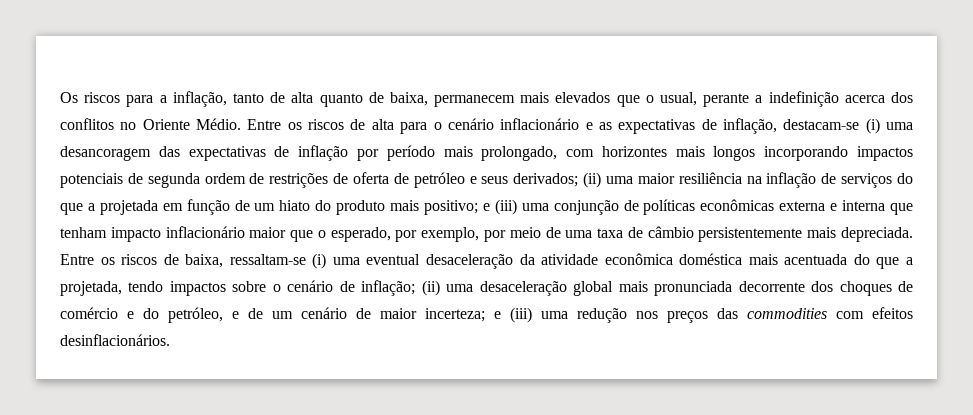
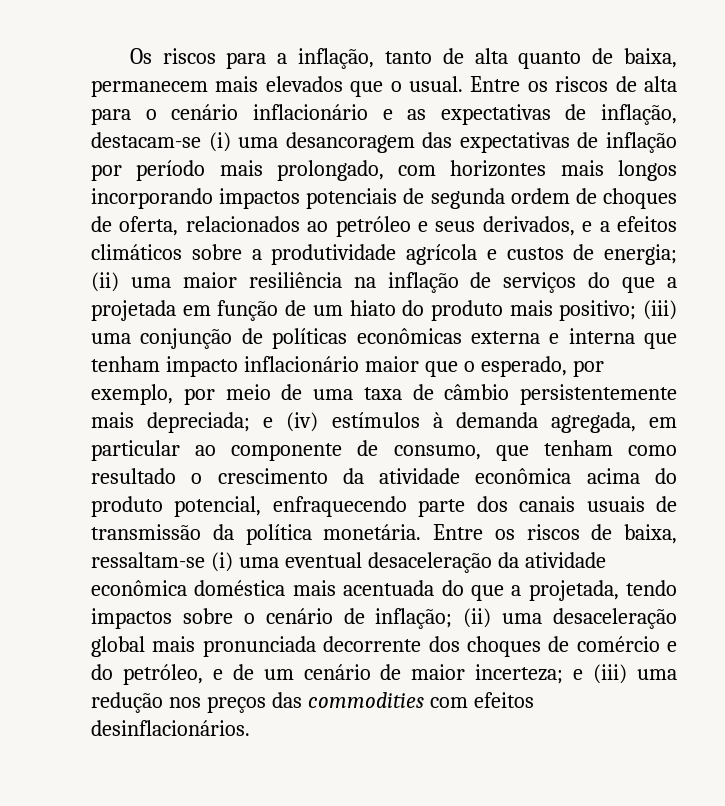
- Os riscos para a inflação, tanto de alta quanto de baixa, permanecem mais elevados que o usual, perante a indefinição acerca dos conflitos no Oriente Médio.
+ Os riscos para a inflação, tanto de alta quanto de baixa, permanecem mais elevados que o usual.
- Entre os riscos de alta para o cenário inflacionário e as expectativas de inflação, destacam-se (i) uma desancoragem das expectativas de inflação por período mais prolongado, com horizontes mais longos incorporando impactos potenciais de segunda ordem de restrições de oferta de petróleo e seus derivados;
+ Entre os riscos de alta para o cenário inflacionário e as expectativas de inflação, destacam-se (i) uma desancoragem das expectativas de inflação por período mais prolongado, com horizontes mais longos incorporando impactos potenciais de segunda ordem de choques de oferta, relacionados ao petróleo e seus derivados, e a efeitos climáticos sobre a produtividade agrícola e custos de energia;
- e (iii) uma conjunção de políticas econômicas externa e interna que tenham impacto inflacionário maior que o esperado, por exemplo, por meio de uma taxa de câmbio persistentemente mais depreciada.
+ (iii) uma conjunção de políticas econômicas externa e interna que tenham impacto inflacionário maior que o esperado, por exemplo, por meio de uma taxa de câmbio persistentemente mais depreciada; e (iv) estímulos à demanda agregada, em particular ao componente de consumo, que tenham como resultado o crescimento da atividade econômica acima do produto potencial, enfraquecendo parte dos canais usuais de transmissão da política monetária.

